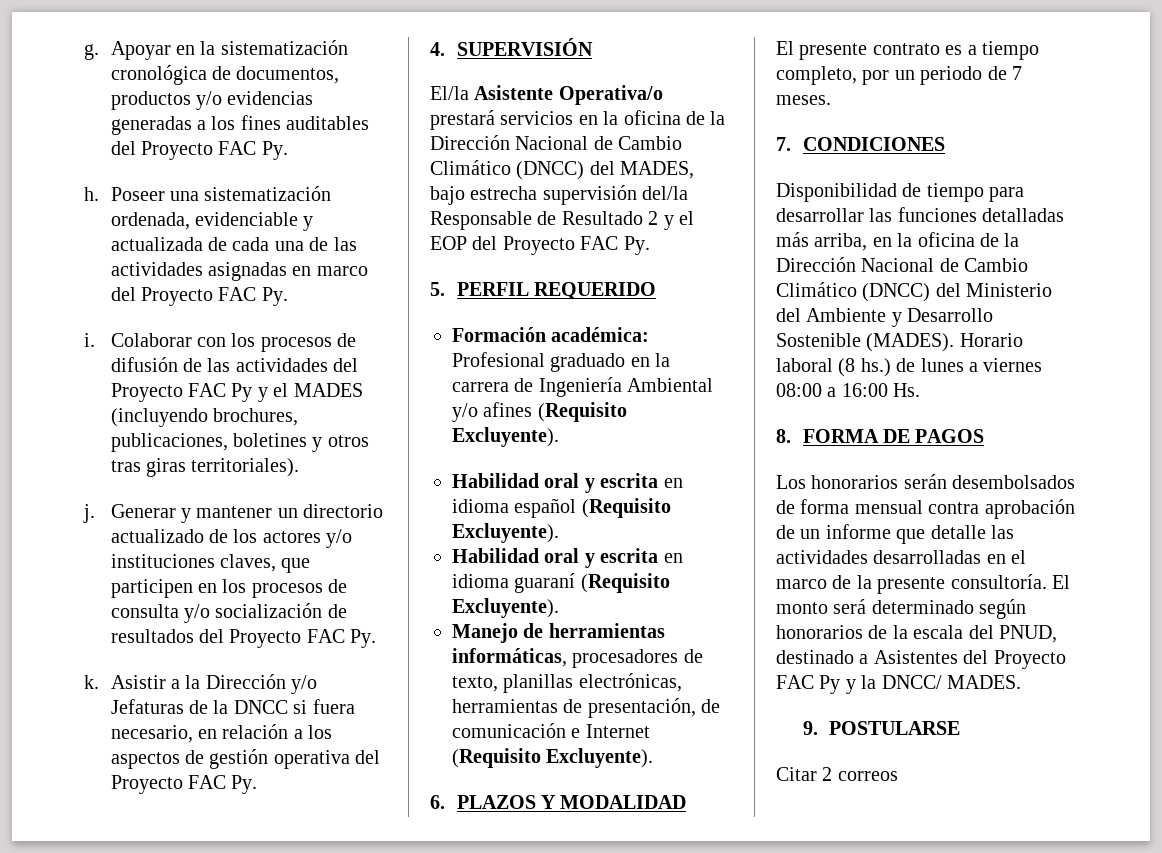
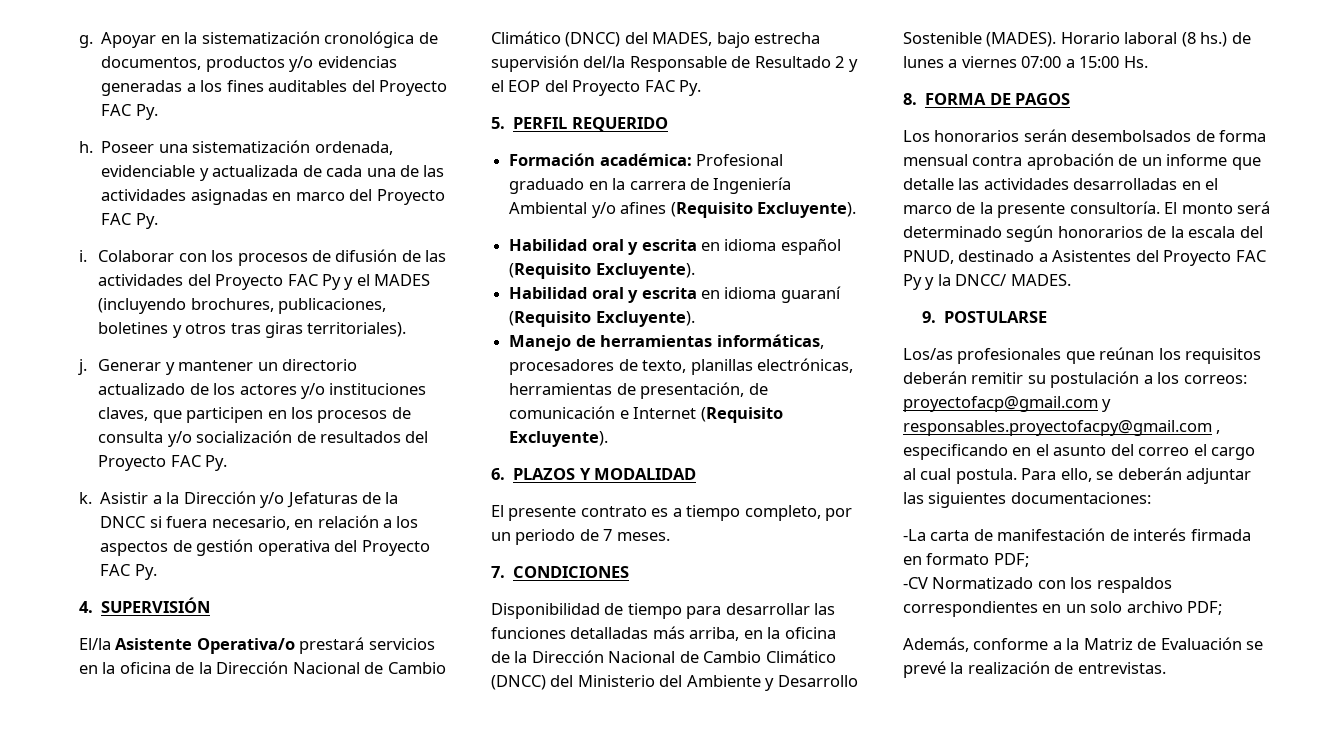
- Horario laboral (8 hs.) de lunes a viernes 08:00 a 16:00 Hs.
+ Horario laboral (8 hs.) de lunes a viernes 07:00 a 15:00 Hs.
- Citar 2 correos
+ Los/as profesionales que reúnan los requisitos deberán remitir su postulación a los correos: proyectofacp@gmail.com y responsables.proyectofacpy@gmail.com , especificando en el asunto del correo el cargo al cual postula. Para ello, se deberán adjuntar las siguientes documentaciones:
+ -La carta de manifestación de interés firmada en formato PDF;
+ -CV Normatizado con los respaldos correspondientes en un solo archivo PDF;
+ Además, conforme a la Matriz de Evaluación se prevé la realización de entrevistas.

